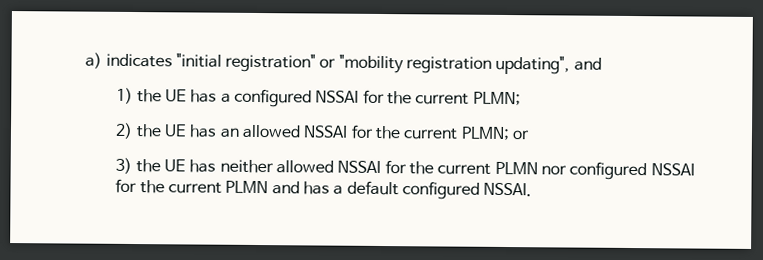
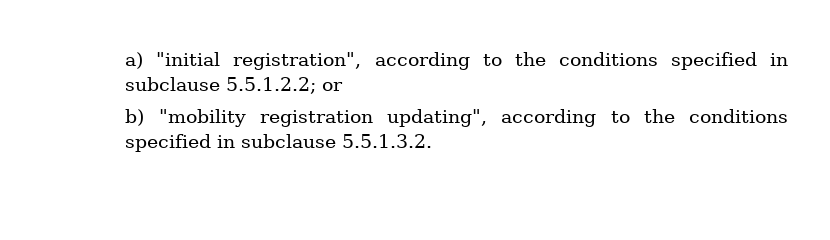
- a) indicates "initial registration" or "mobility registration updating", and
- 1) the UE has a configured NSSAI for the current PLMN;
- 2) the UE has an allowed NSSAI for the current PLMN; or
- 3) the UE has neither allowed NSSAI for the current PLMN nor configured NSSAI for the current PLMN and has a default configured NSSAI.
+ a) "initial registration", according to the conditions specified in subclause 5.5.1.2.2; or
+ b) "mobility registration updating", according to the conditions specified in subclause 5.5.1.3.2.

